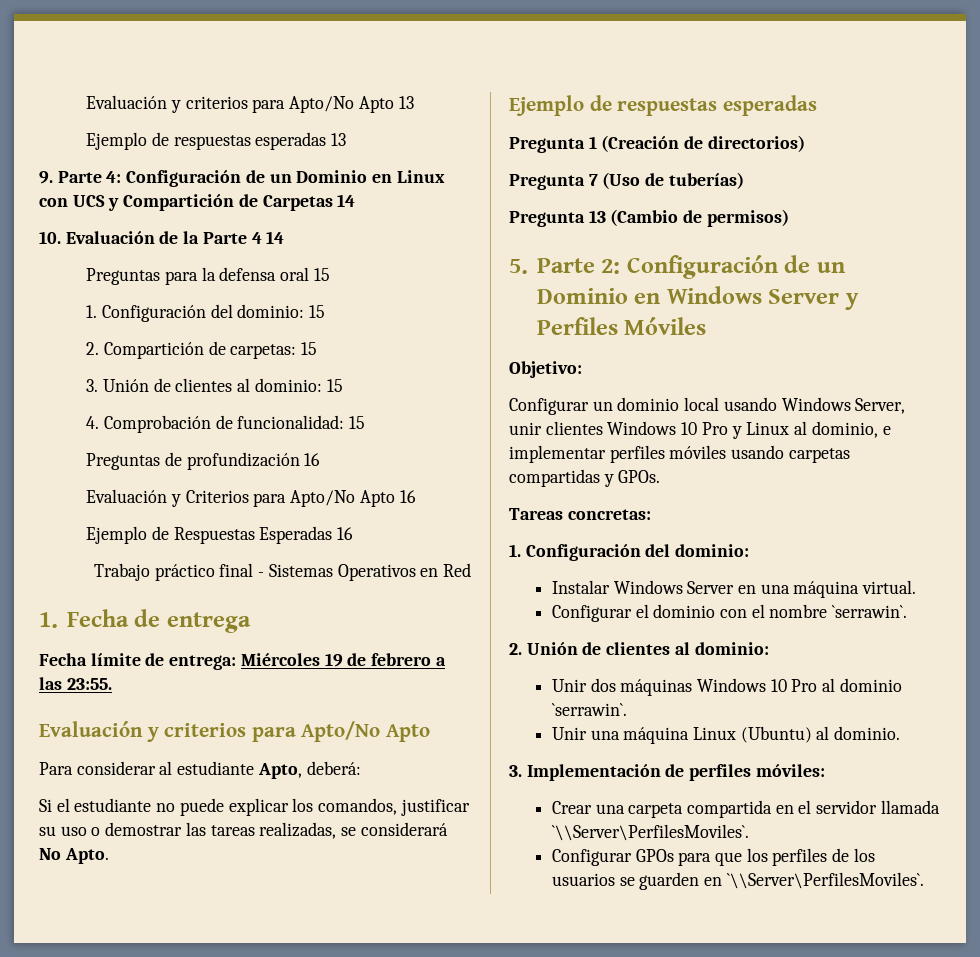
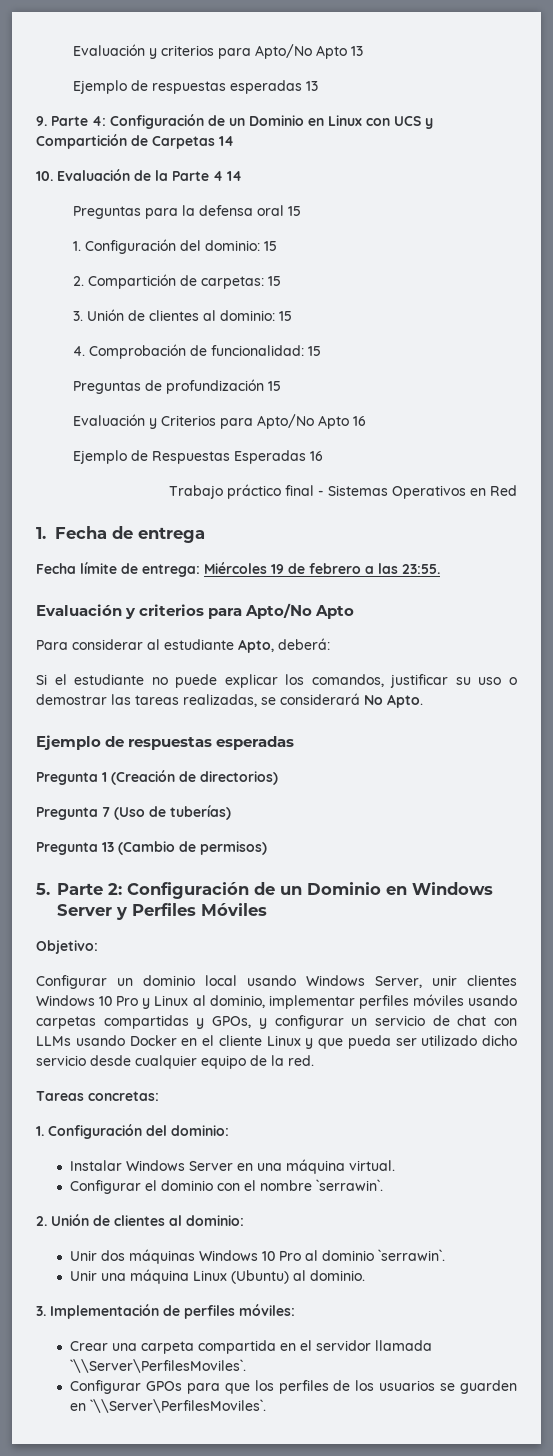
- Preguntas de profundización 16
+ Preguntas de profundización 15
- Configurar un dominio local usando Windows Server, unir clientes Windows 10 Pro y Linux al dominio, e implementar perfiles móviles usando carpetas compartidas y GPOs.
+ Configurar un dominio local usando Windows Server, unir clientes Windows 10 Pro y Linux al dominio, implementar perfiles móviles usando carpetas compartidas y GPOs, y configurar un servicio de chat con LLMs usando Docker en el cliente Linux y que pueda ser utilizado dicho servicio desde cualquier equipo de la red.

